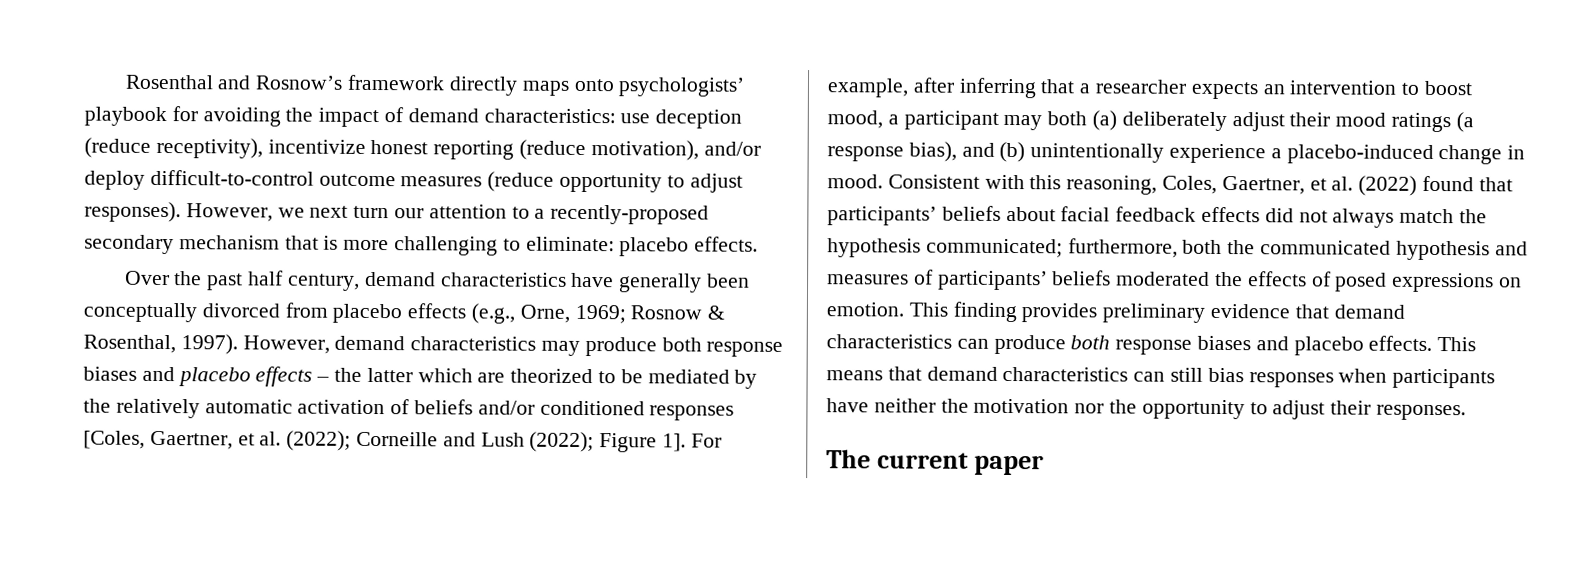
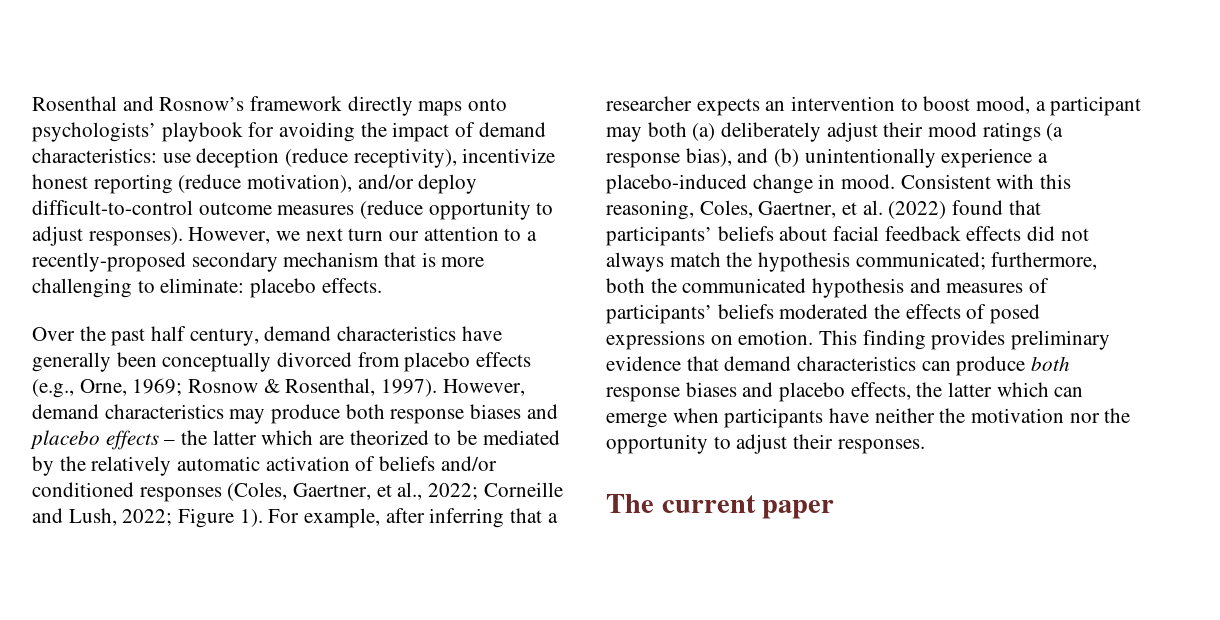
- However, demand characteristics may produce both response biases and placebo effects – the latter which are theorized to be mediated by the relatively automatic activation of beliefs and/or conditioned responses [Coles, Gaertner, et al. (2022); Corneille and Lush (2022); Figure 1].
+ However, demand characteristics may produce both response biases and placebo effects – the latter which are theorized to be mediated by the relatively automatic activation of beliefs and/or conditioned responses (Coles, Gaertner, et al., 2022; Corneille and Lush, 2022; Figure 1).
- This finding provides preliminary evidence that demand characteristics can produce both response biases and placebo effects. This means that demand characteristics can still bias responses when participants have neither the motivation nor the opportunity to adjust their responses.
+ This finding provides preliminary evidence that demand characteristics can produce both response biases and placebo effects, the latter which can emerge when participants have neither the motivation nor the opportunity to adjust their responses.

